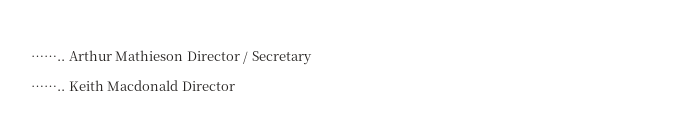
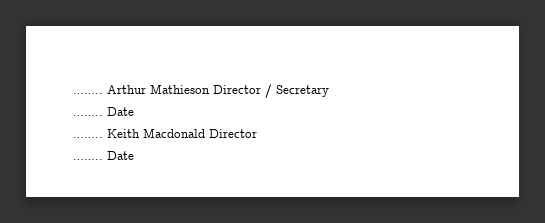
  Arthur Mathieson Director / Secretary
+ …….. Date
  Keith Macdonald Director
+ …….. Date

